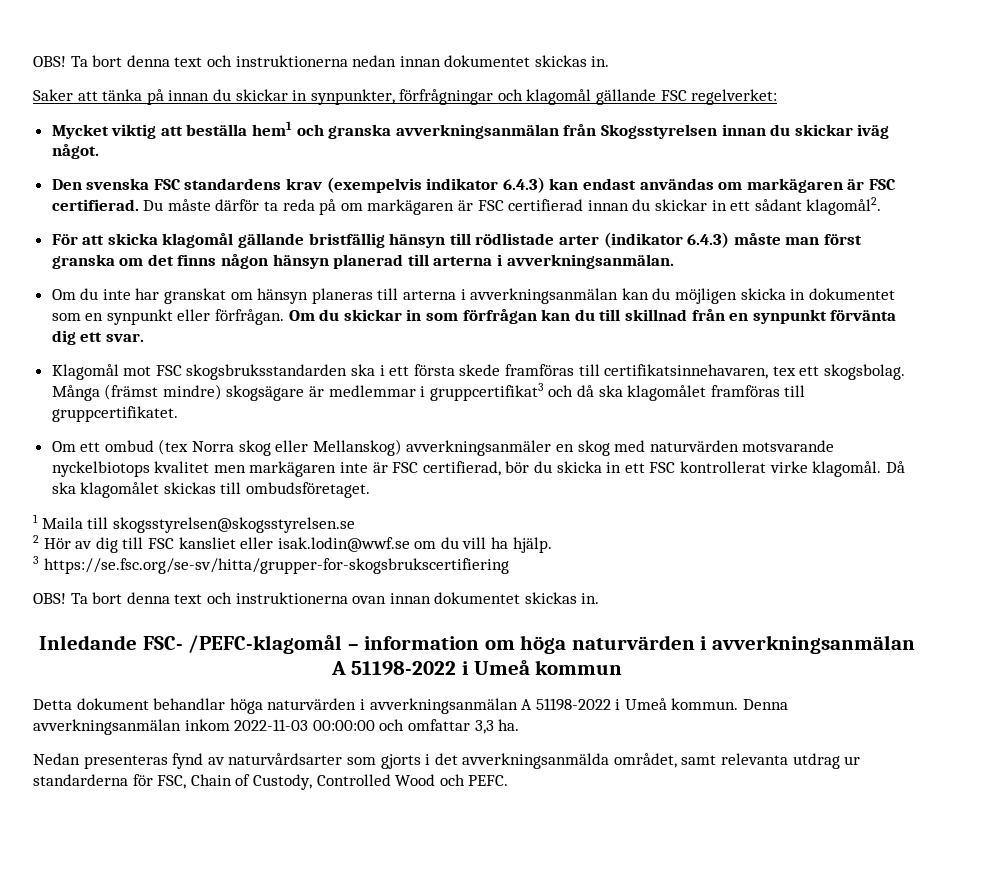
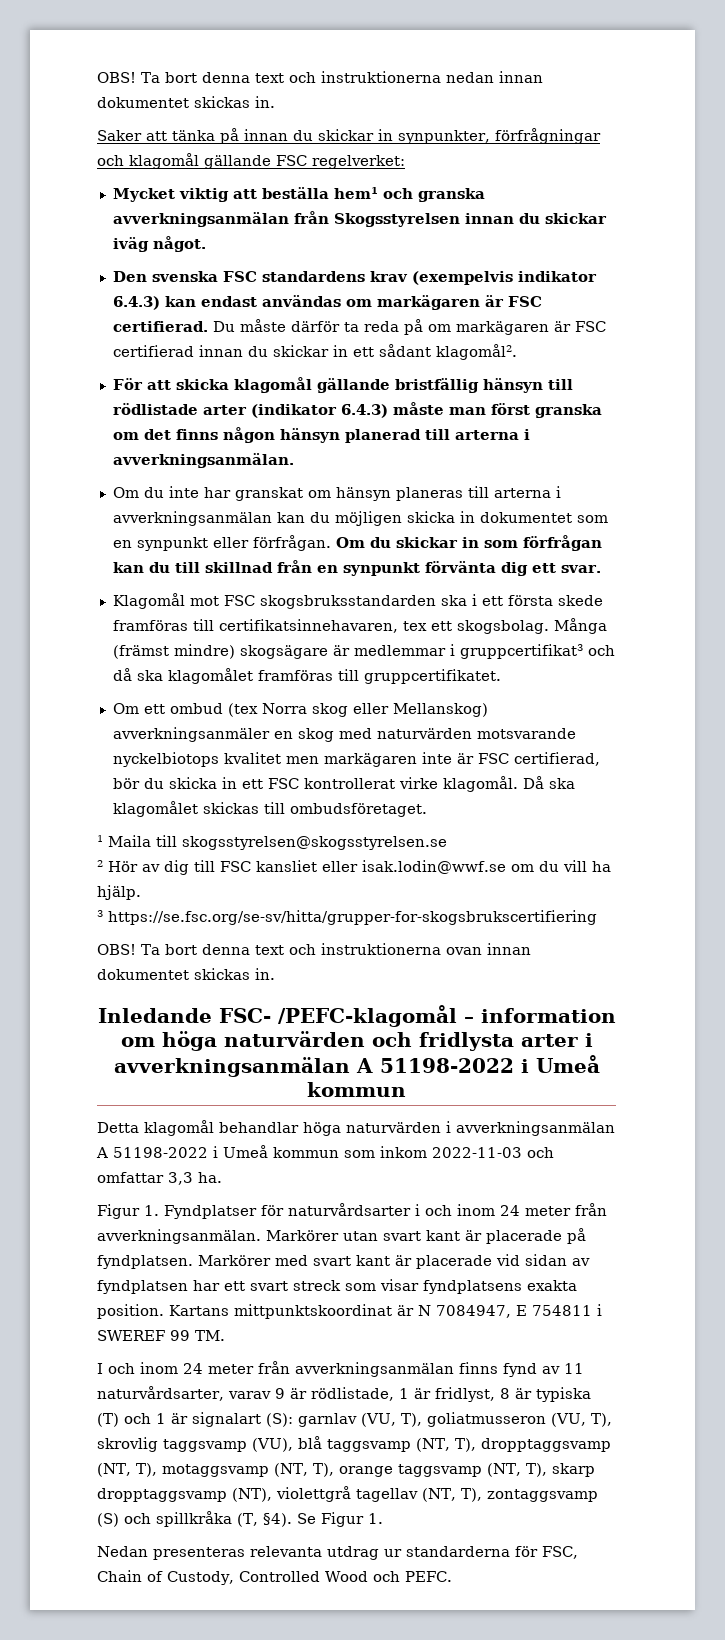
- Inledande FSC- /PEFC-klagomål – information om höga naturvärden i avverkningsanmälan A 51198-2022 i Umeå kommun
+ Inledande FSC- /PEFC-klagomål – information om höga naturvärden och fridlysta arter i avverkningsanmälan A 51198-2022 i Umeå kommun
- Detta dokument behandlar höga naturvärden i avverkningsanmälan A 51198-2022 i Umeå kommun. Denna avverkningsanmälan inkom 2022-11-03 00:00:00 och omfattar 3,3 ha.
+ Detta klagomål behandlar höga naturvärden i avverkningsanmälan A 51198-2022 i Umeå kommun som inkom 2022-11-03 och omfattar 3,3 ha.
- Nedan presenteras fynd av naturvårdsarter som gjorts i det avverkningsanmälda området, samt relevanta utdrag ur standarderna för FSC, Chain of Custody, Controlled Wood och PEFC.
+ Figur 1. Fyndplatser för naturvårdsarter i och inom 24 meter från avverkningsanmälan. Markörer utan svart kant är placerade på fyndplatsen. Markörer med svart kant är placerade vid sidan av fyndplatsen har ett svart streck som visar fyndplatsens exakta position. Kartans mittpunktskoordinat är N 7084947, E 754811 i SWEREF 99 TM.
+ I och inom 24 meter från avverkningsanmälan finns fynd av 11 naturvårdsarter, varav 9 är rödlistade, 1 är fridlyst, 8 är typiska (T) och 1 är signalart (S): garnlav (VU, T), goliatmusseron (VU, T), skrovlig taggsvamp (VU), blå taggsvamp (NT, T), dropptaggsvamp (NT, T), motaggsvamp (NT, T), orange taggsvamp (NT, T), skarp dropptaggsvamp (NT), violettgrå tagellav (NT, T), zontaggsvamp (S) och spillkråka (T, §4). Se Figur 1.
+ Nedan presenteras relevanta utdrag ur standarderna för FSC, Chain of Custody, Controlled Wood och PEFC.

